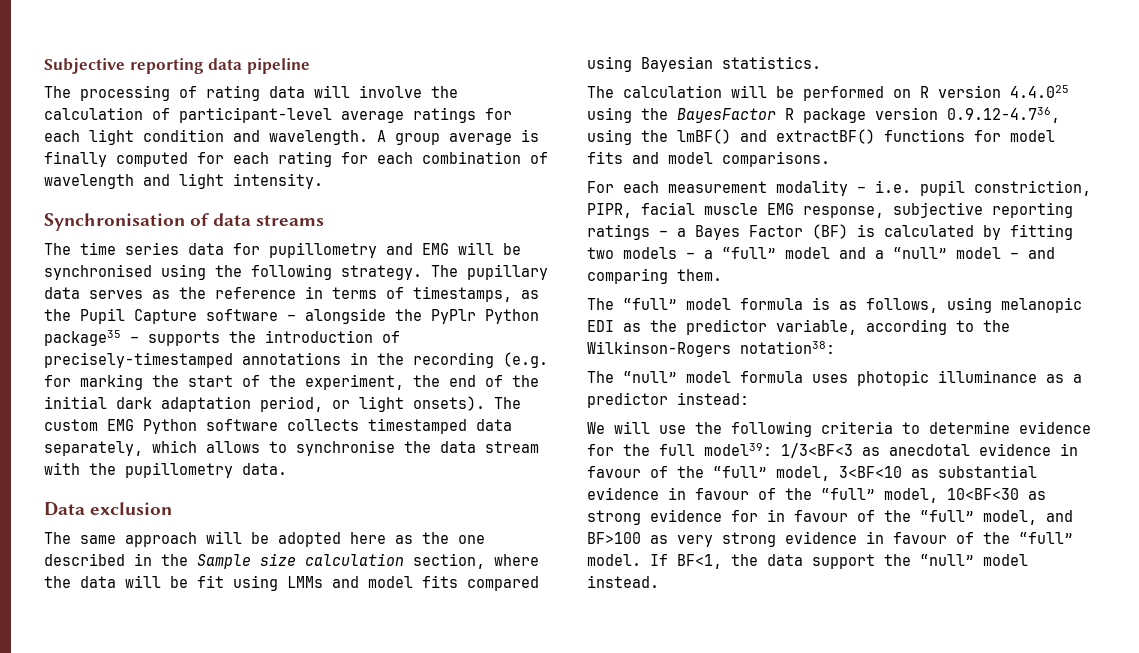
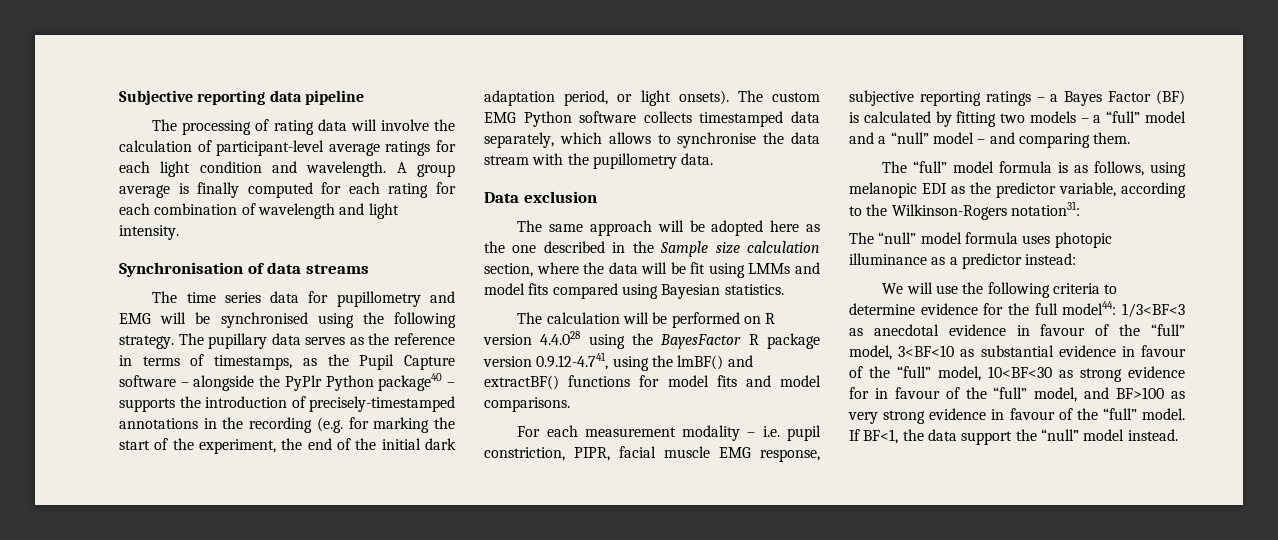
- The pupillary data serves as the reference in terms of timestamps, as the Pupil Capture software – alongside the PyPlr Python package35 – supports the introduction of precisely-timestamped annotations in the recording (e.g. for marking the start of the experiment, the end of the initial dark adaptation period, or light onsets).
+ The pupillary data serves as the reference in terms of timestamps, as the Pupil Capture software – alongside the PyPlr Python package40 – supports the introduction of precisely-timestamped annotations in the recording (e.g. for marking the start of the experiment, the end of the initial dark adaptation period, or light onsets).
- The calculation will be performed on R version 4.4.025 using the BayesFactor R package version 0.9.12-4.736, using the lmBF() and extractBF() functions for model fits and model comparisons.
+ The calculation will be performed on R version 4.4.028 using the BayesFactor R package version 0.9.12-4.741, using the lmBF() and extractBF() functions for model fits and model comparisons.
- The “full” model formula is as follows, using melanopic EDI as the predictor variable, according to the Wilkinson-Rogers notation38:
+ The “full” model formula is as follows, using melanopic EDI as the predictor variable, according to the Wilkinson-Rogers notation31:
- We will use the following criteria to determine evidence for the full model39: 1/3<BF<3 as anecdotal evidence in favour of the “full” model, 3<BF<10 as substantial evidence in favour of the “full” model, 10<BF<30 as strong evidence for in favour of the “full” model, and BF>100 as very strong evidence in favour of the “full” model.
+ We will use the following criteria to determine evidence for the full model44: 1/3<BF<3 as anecdotal evidence in favour of the “full” model, 3<BF<10 as substantial evidence in favour of the “full” model, 10<BF<30 as strong evidence for in favour of the “full” model, and BF>100 as very strong evidence in favour of the “full” model.

